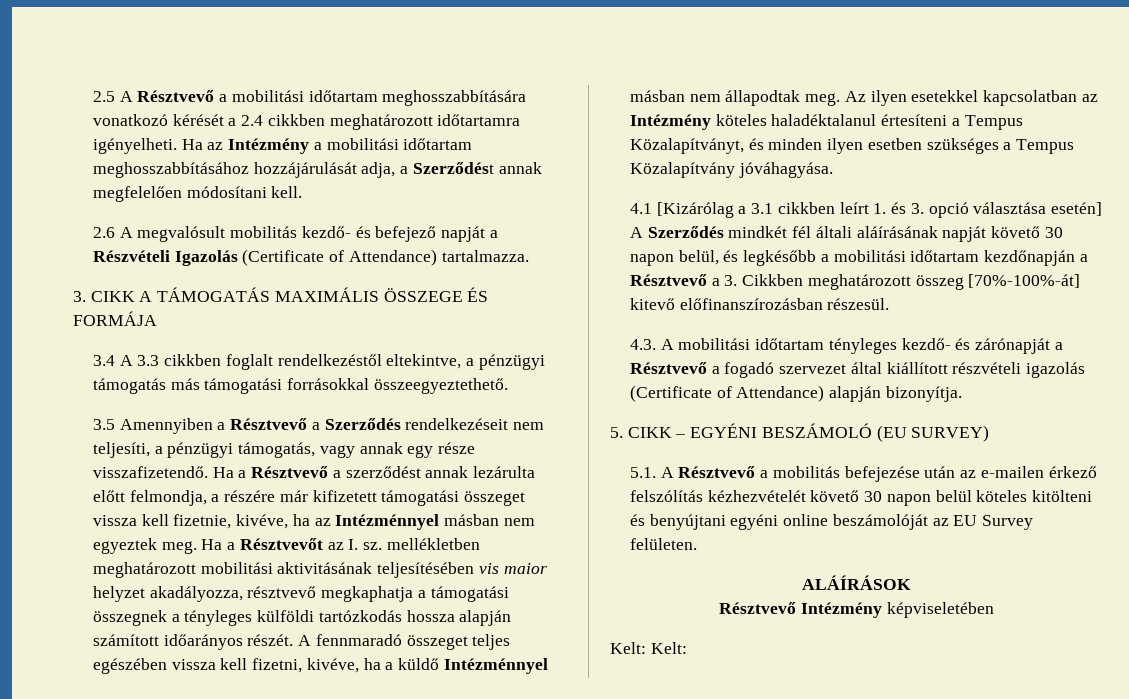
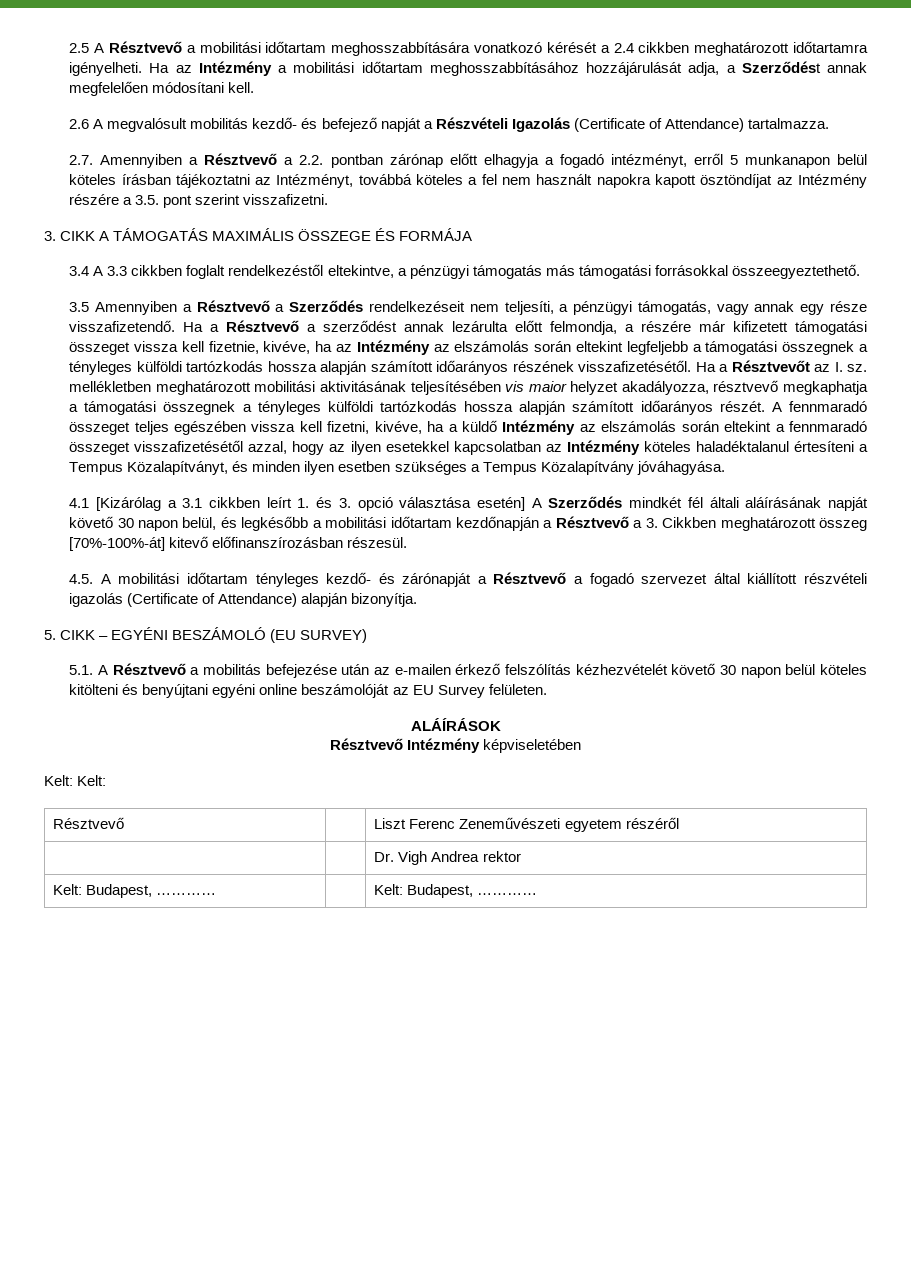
+ 2.7. Amennyiben a Résztvevő a 2.2. pontban zárónap előtt elhagyja a fogadó intézményt, erről 5 munkanapon belül köteles írásban tájékoztatni az Intézményt, továbbá köteles a fel nem használt napokra kapott ösztöndíjat az Intézmény részére a 3.5. pont szerint visszafizetni.
- Ha a Résztvevő a szerződést annak lezárulta előtt felmondja, a részére már kifizetett támogatási összeget vissza kell fizetnie, kivéve, ha az Intézménnyel másban nem egyeztek meg.
+ Ha a Résztvevő a szerződést annak lezárulta előtt felmondja, a részére már kifizetett támogatási összeget vissza kell fizetnie, kivéve, ha az Intézmény az elszámolás során eltekint legfeljebb a támogatási összegnek a tényleges külföldi tartózkodás hossza alapján számított időarányos részének visszafizetésétől.
- A fennmaradó összeget teljes egészében vissza kell fizetni, kivéve, ha a küldő Intézménnyel másban nem állapodtak meg. Az ilyen esetekkel kapcsolatban az Intézmény köteles haladéktalanul értesíteni a Tempus Közalapítványt, és minden ilyen esetben szükséges a Tempus Közalapítvány jóváhagyása.
+ A fennmaradó összeget teljes egészében vissza kell fizetni, kivéve, ha a küldő Intézmény az elszámolás során eltekint a fennmaradó összeget visszafizetésétől azzal, hogy az ilyen esetekkel kapcsolatban az Intézmény köteles haladéktalanul értesíteni a Tempus Közalapítványt, és minden ilyen esetben szükséges a Tempus Közalapítvány jóváhagyása.
- 4.3. A mobilitási időtartam tényleges kezdő- és zárónapját a Résztvevő a fogadó szervezet által kiállított részvételi igazolás (Certificate of Attendance) alapján bizonyítja.
+ 4.5. A mobilitási időtartam tényleges kezdő- és zárónapját a Résztvevő a fogadó szervezet által kiállított részvételi igazolás (Certificate of Attendance) alapján bizonyítja.
+ Résztvevő | | Liszt Ferenc Zeneművészeti egyetem részéről
+ | | Dr. Vigh Andrea rektor
+ Kelt: Budapest, ………… | | Kelt: Budapest, …………

